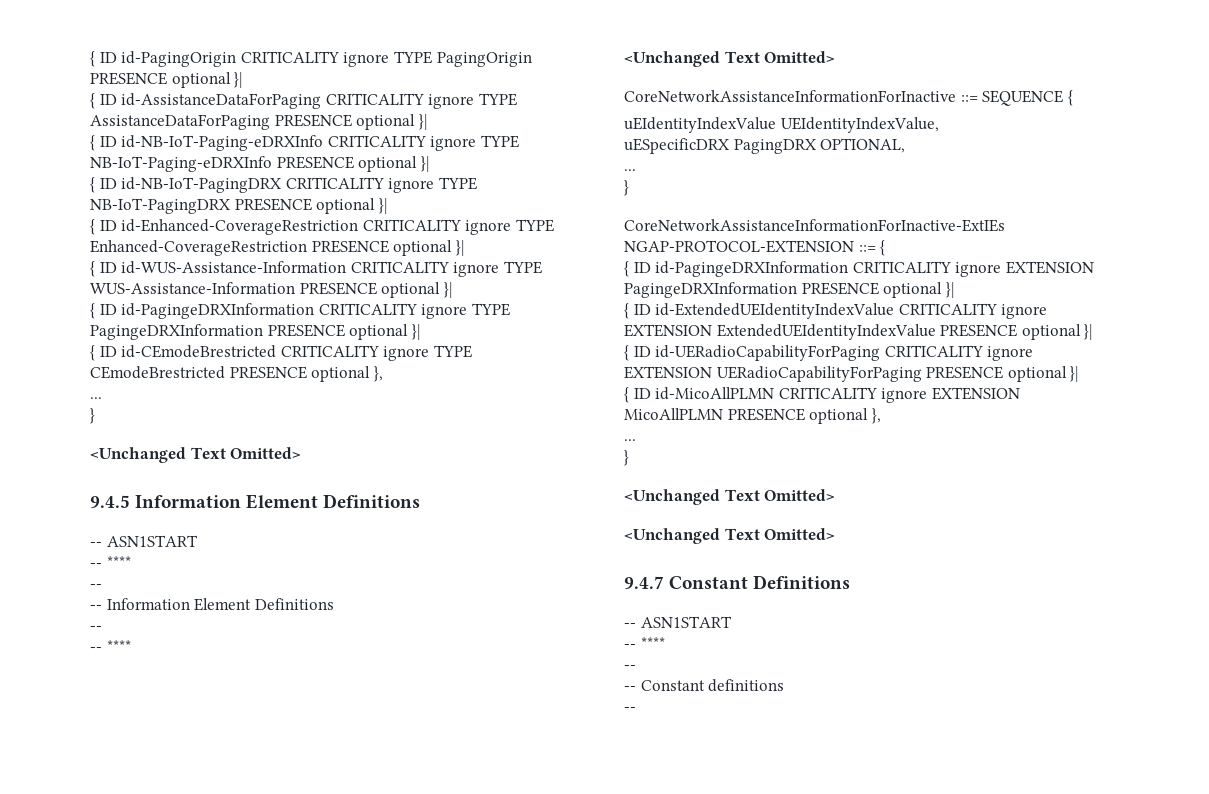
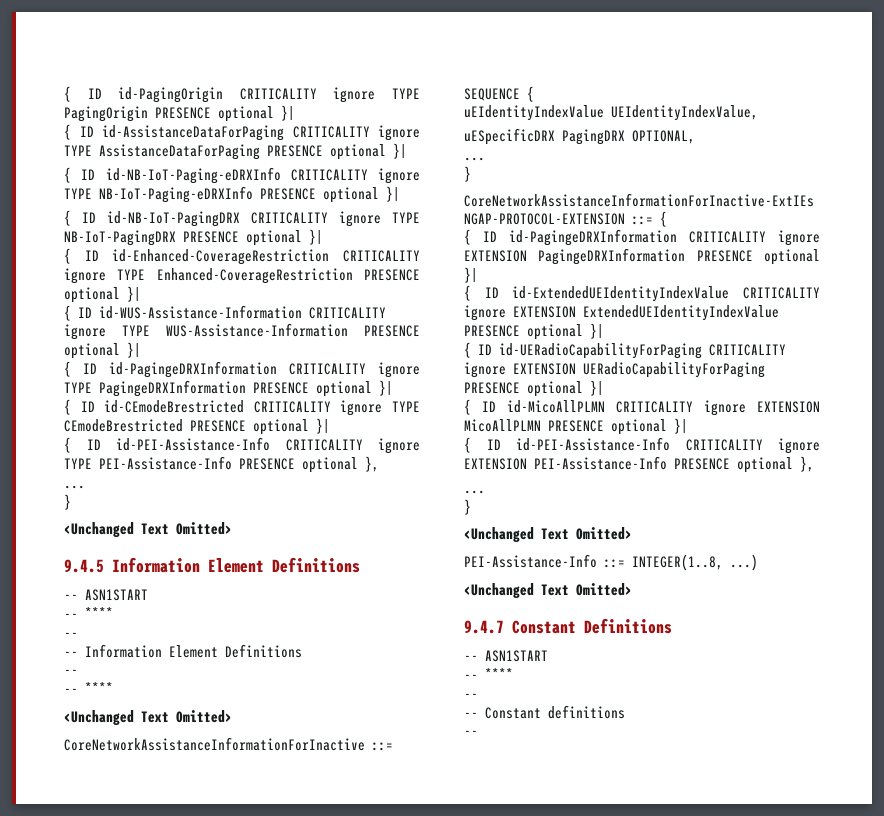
- { ID id-CEmodeBrestricted CRITICALITY ignore TYPE CEmodeBrestricted PRESENCE optional },
+ { ID id-CEmodeBrestricted CRITICALITY ignore TYPE CEmodeBrestricted PRESENCE optional }|
+ { ID id-PEI-Assistance-Info CRITICALITY ignore TYPE PEI-Assistance-Info PRESENCE optional },
- { ID id-MicoAllPLMN CRITICALITY ignore EXTENSION MicoAllPLMN PRESENCE optional },
+ { ID id-MicoAllPLMN CRITICALITY ignore EXTENSION MicoAllPLMN PRESENCE optional }|
+ { ID id-PEI-Assistance-Info CRITICALITY ignore EXTENSION PEI-Assistance-Info PRESENCE optional },
  ...
  }
  <Unchanged Text Omitted>
+ PEI-Assistance-Info ::= INTEGER(1..8, ...)

